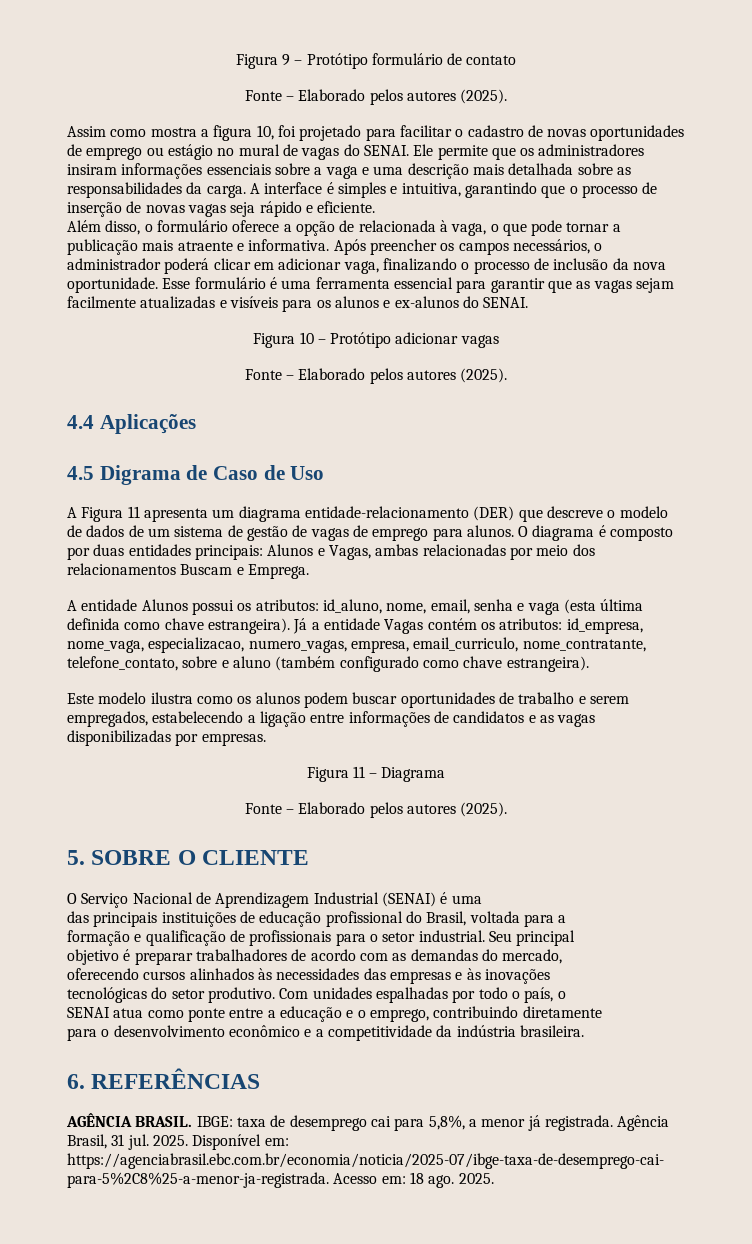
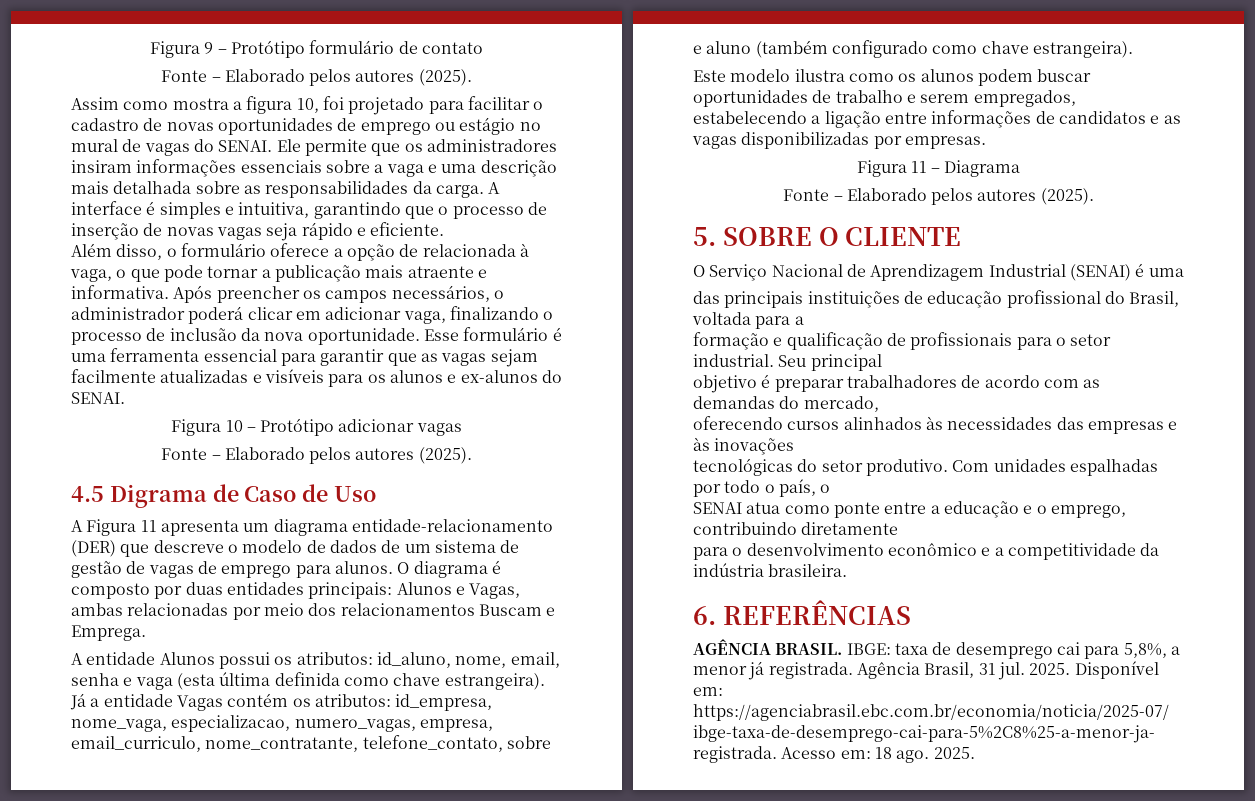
- 4.4 Aplicações

